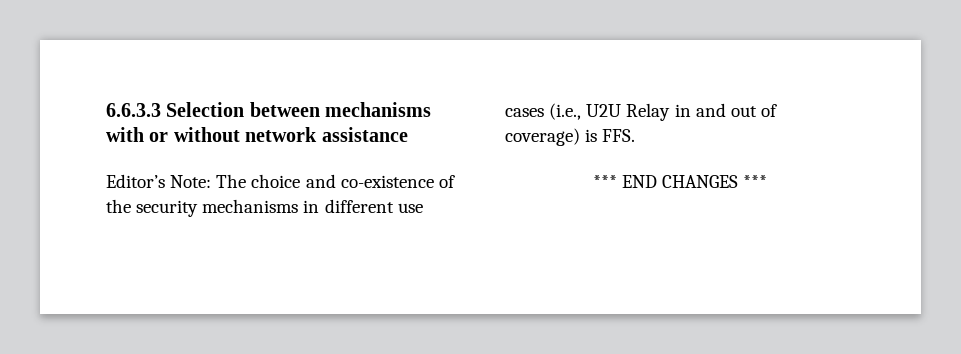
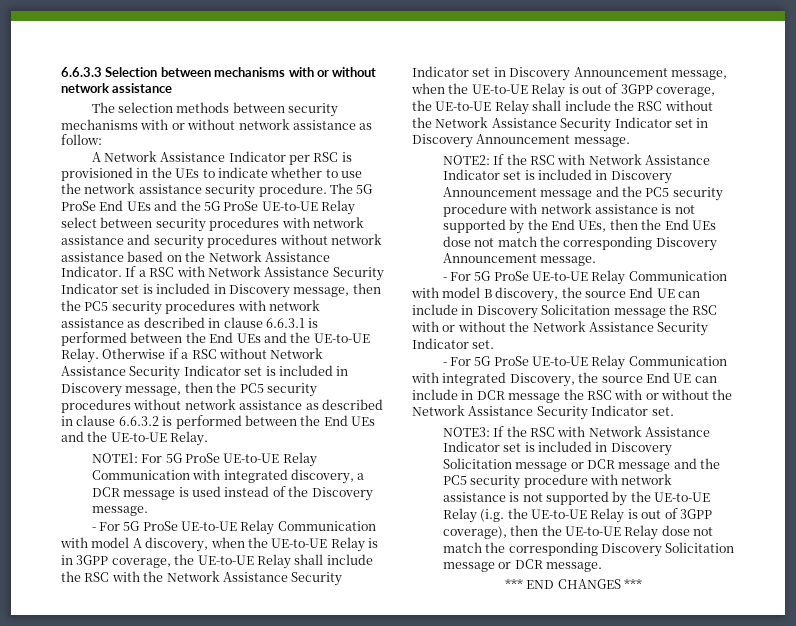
- Editor’s Note: The choice and co-existence of the security mechanisms in different use cases (i.e., U2U Relay in and out of coverage) is FFS.
+ The selection methods between security mechanisms with or without network assistance as follow:
+ A Network Assistance Indicator per RSC is provisioned in the UEs to indicate whether to use the network assistance security procedure. The 5G ProSe End UEs and the 5G ProSe UE-to-UE Relay select between security procedures with network assistance and security procedures without network assistance based on the Network Assistance Indicator. If a RSC with Network Assistance Security Indicator set is included in Discovery message, then the PC5 security procedures with network assistance as described in clause 6.6.3.1 is performed between the End UEs and the UE-to-UE Relay. Otherwise if a RSC without Network Assistance Security Indicator set is included in Discovery message, then the PC5 security procedures without network assistance as described in clause 6.6.3.2 is performed between the End UEs and the UE-to-UE Relay.
+ NOTE1: For 5G ProSe UE-to-UE Relay Communication with integrated discovery, a DCR message is used instead of the Discovery message.
+ - For 5G ProSe UE-to-UE Relay Communication with model A discovery, when the UE-to-UE Relay is in 3GPP coverage, the UE-to-UE Relay shall include the RSC with the Network Assistance Security Indicator set in Discovery Announcement message, when the UE-to-UE Relay is out of 3GPP coverage, the UE-to-UE Relay shall include the RSC without the Network Assistance Security Indicator set in Discovery Announcement message.
+ NOTE2: If the RSC with Network Assistance Indicator set is included in Discovery Announcement message and the PC5 security procedure with network assistance is not supported by the End UEs, then the End UEs dose not match the corresponding Discovery Announcement message.
+ - For 5G ProSe UE-to-UE Relay Communication with model B discovery, the source End UE can include in Discovery Solicitation message the RSC with or without the Network Assistance Security Indicator set.
+ - For 5G ProSe UE-to-UE Relay Communication with integrated Discovery, the source End UE can include in DCR message the RSC with or without the Network Assistance Security Indicator set.
+ NOTE3: If the RSC with Network Assistance Indicator set is included in Discovery Solicitation message or DCR message and the PC5 security procedure with network assistance is not supported by the UE-to-UE Relay (i.g. the UE-to-UE Relay is out of 3GPP coverage), then the UE-to-UE Relay dose not match the corresponding Discovery Solicitation message or DCR message.

